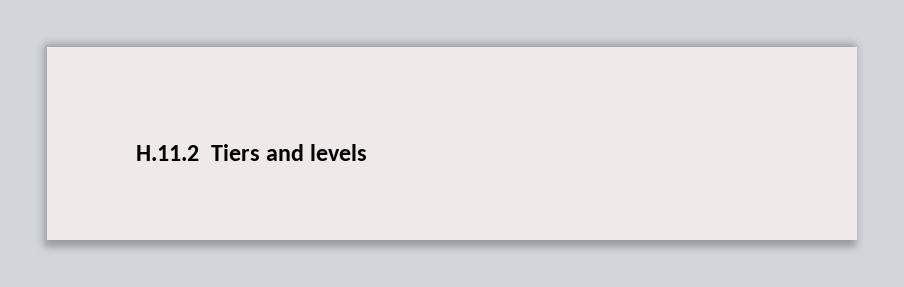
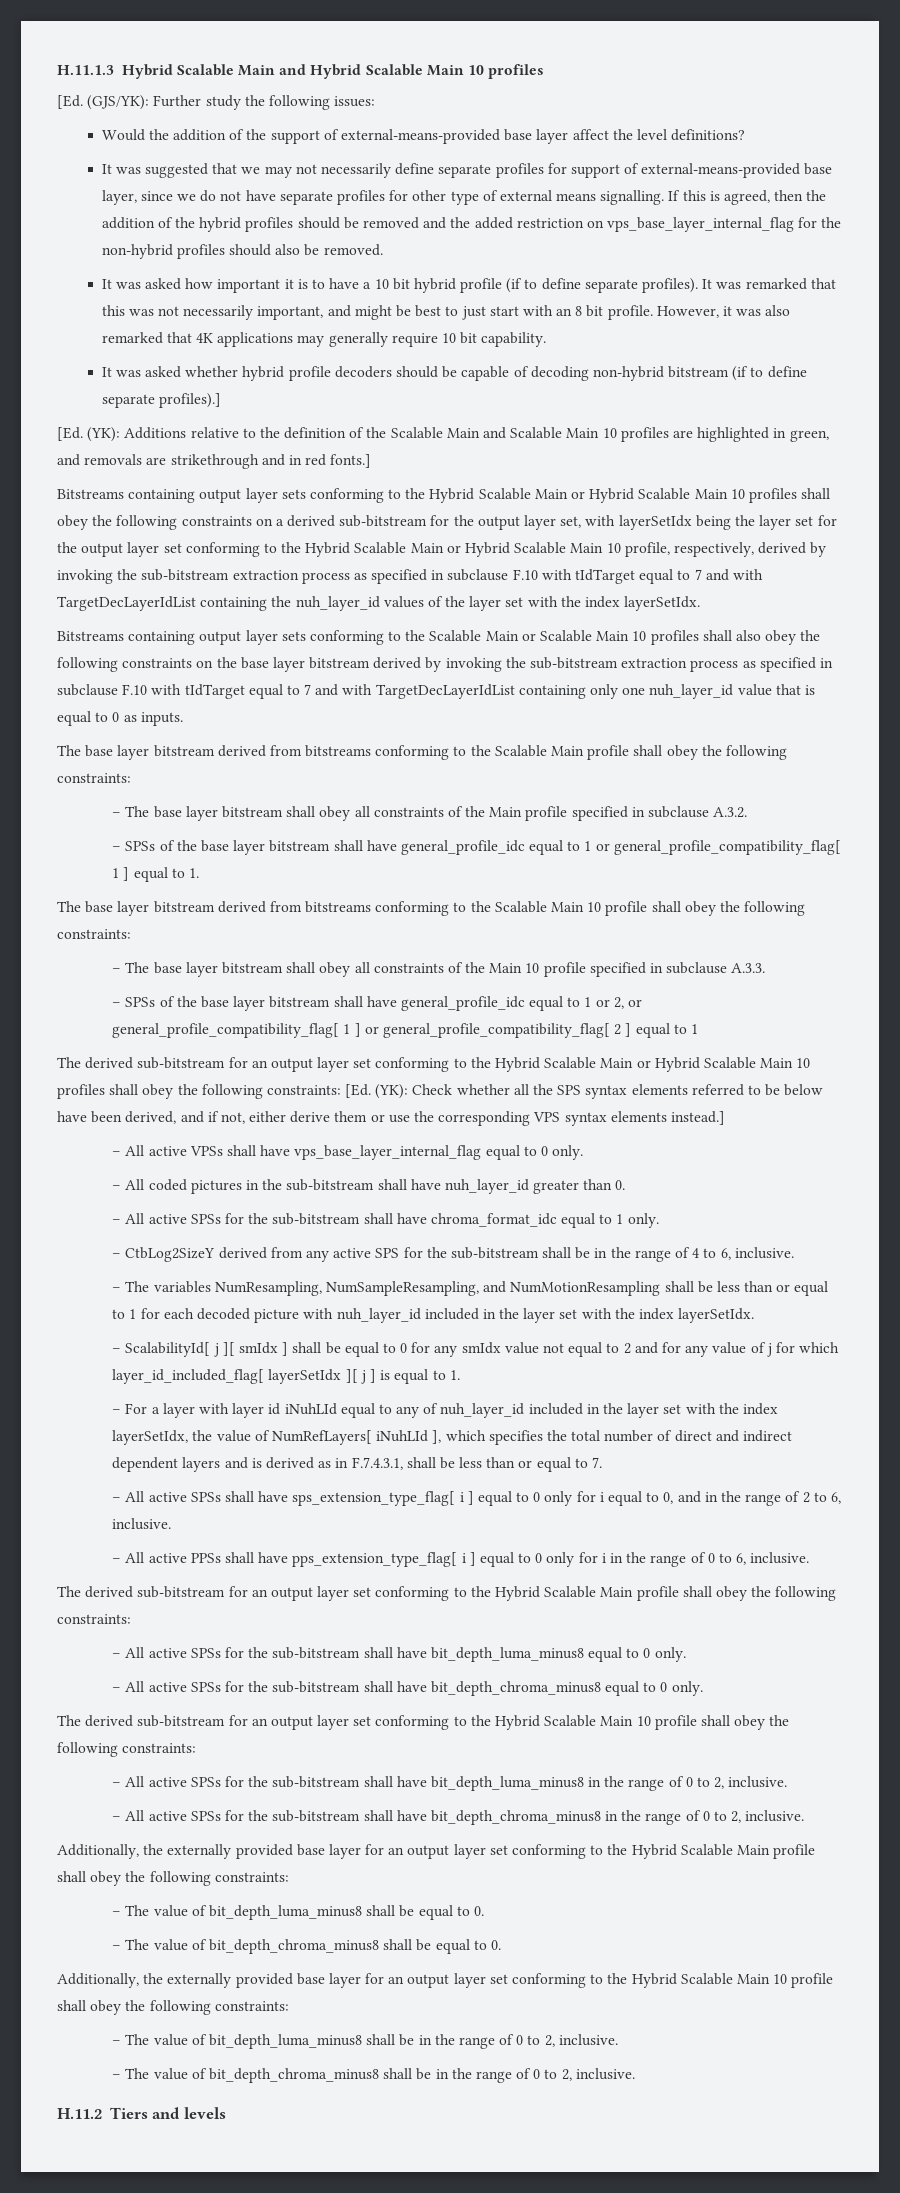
+ H.11.1.3 Hybrid Scalable Main and Hybrid Scalable Main 10 profiles
+ [Ed. (GJS/YK): Further study the following issues:
+ Would the addition of the support of external-means-provided base layer affect the level definitions?
+ It was suggested that we may not necessarily define separate profiles for support of external-means-provided base layer, since we do not have separate profiles for other type of external means signalling. If this is agreed, then the addition of the hybrid profiles should be removed and the added restriction on vps_base_layer_internal_flag for the non-hybrid profiles should also be removed.
+ It was asked how important it is to have a 10 bit hybrid profile (if to define separate profiles). It was remarked that this was not necessarily important, and might be best to just start with an 8 bit profile. However, it was also remarked that 4K applications may generally require 10 bit capability.
+ It was asked whether hybrid profile decoders should be capable of decoding non-hybrid bitstream (if to define separate profiles).]
+ [Ed. (YK): Additions relative to the definition of the Scalable Main and Scalable Main 10 profiles are highlighted in green, and removals are strikethrough and in red fonts.]
+ Bitstreams containing output layer sets conforming to the Hybrid Scalable Main or Hybrid Scalable Main 10 profiles shall obey the following constraints on a derived sub-bitstream for the output layer set, with layerSetIdx being the layer set for the output layer set conforming to the Hybrid Scalable Main or Hybrid Scalable Main 10 profile, respectively, derived by invoking the sub-bitstream extraction process as specified in subclause F.10 with tIdTarget equal to 7 and with TargetDecLayerIdList containing the nuh_layer_id values of the layer set with the index layerSetIdx.
+ Bitstreams containing output layer sets conforming to the Scalable Main or Scalable Main 10 profiles shall also obey the following constraints on the base layer bitstream derived by invoking the sub-bitstream extraction process as specified in subclause F.10 with tIdTarget equal to 7 and with TargetDecLayerIdList containing only one nuh_layer_id value that is equal to 0 as inputs.
+ The base layer bitstream derived from bitstreams conforming to the Scalable Main profile shall obey the following constraints:
+ – The base layer bitstream shall obey all constraints of the Main profile specified in subclause A.3.2.
+ – SPSs of the base layer bitstream shall have general_profile_idc equal to 1 or general_profile_compatibility_flag[ 1 ] equal to 1.
+ The base layer bitstream derived from bitstreams conforming to the Scalable Main 10 profile shall obey the following constraints:
+ – The base layer bitstream shall obey all constraints of the Main 10 profile specified in subclause A.3.3.
+ – SPSs of the base layer bitstream shall have general_profile_idc equal to 1 or 2, or general_profile_compatibility_flag[ 1 ] or general_profile_compatibility_flag[ 2 ] equal to 1
+ The derived sub-bitstream for an output layer set conforming to the Hybrid Scalable Main or Hybrid Scalable Main 10 profiles shall obey the following constraints: [Ed. (YK): Check whether all the SPS syntax elements referred to be below have been derived, and if not, either derive them or use the corresponding VPS syntax elements instead.]
+ – All active VPSs shall have vps_base_layer_internal_flag equal to 0 only.
+ – All coded pictures in the sub-bitstream shall have nuh_layer_id greater than 0.
+ – All active SPSs for the sub-bitstream shall have chroma_format_idc equal to 1 only.
+ – CtbLog2SizeY derived from any active SPS for the sub-bitstream shall be in the range of 4 to 6, inclusive.
+ – The variables NumResampling, NumSampleResampling, and NumMotionResampling shall be less than or equal to 1 for each decoded picture with nuh_layer_id included in the layer set with the index layerSetIdx.
+ – ScalabilityId[ j ][ smIdx ] shall be equal to 0 for any smIdx value not equal to 2 and for any value of j for which layer_id_included_flag[ layerSetIdx ][ j ] is equal to 1.
+ – For a layer with layer id iNuhLId equal to any of nuh_layer_id included in the layer set with the index layerSetIdx, the value of NumRefLayers[ iNuhLId ], which specifies the total number of direct and indirect dependent layers and is derived as in F.7.4.3.1, shall be less than or equal to 7.
+ – All active SPSs shall have sps_extension_type_flag[ i ] equal to 0 only for i equal to 0, and in the range of 2 to 6, inclusive.
+ – All active PPSs shall have pps_extension_type_flag[ i ] equal to 0 only for i in the range of 0 to 6, inclusive.
+ The derived sub-bitstream for an output layer set conforming to the Hybrid Scalable Main profile shall obey the following constraints:
+ – All active SPSs for the sub-bitstream shall have bit_depth_luma_minus8 equal to 0 only.
+ – All active SPSs for the sub-bitstream shall have bit_depth_chroma_minus8 equal to 0 only.
+ The derived sub-bitstream for an output layer set conforming to the Hybrid Scalable Main 10 profile shall obey the following constraints:
+ – All active SPSs for the sub-bitstream shall have bit_depth_luma_minus8 in the range of 0 to 2, inclusive.
+ – All active SPSs for the sub-bitstream shall have bit_depth_chroma_minus8 in the range of 0 to 2, inclusive.
+ Additionally, the externally provided base layer for an output layer set conforming to the Hybrid Scalable Main profile shall obey the following constraints:
+ – The value of bit_depth_luma_minus8 shall be equal to 0.
+ – The value of bit_depth_chroma_minus8 shall be equal to 0.
+ Additionally, the externally provided base layer for an output layer set conforming to the Hybrid Scalable Main 10 profile shall obey the following constraints:
+ – The value of bit_depth_luma_minus8 shall be in the range of 0 to 2, inclusive.
+ – The value of bit_depth_chroma_minus8 shall be in the range of 0 to 2, inclusive.

